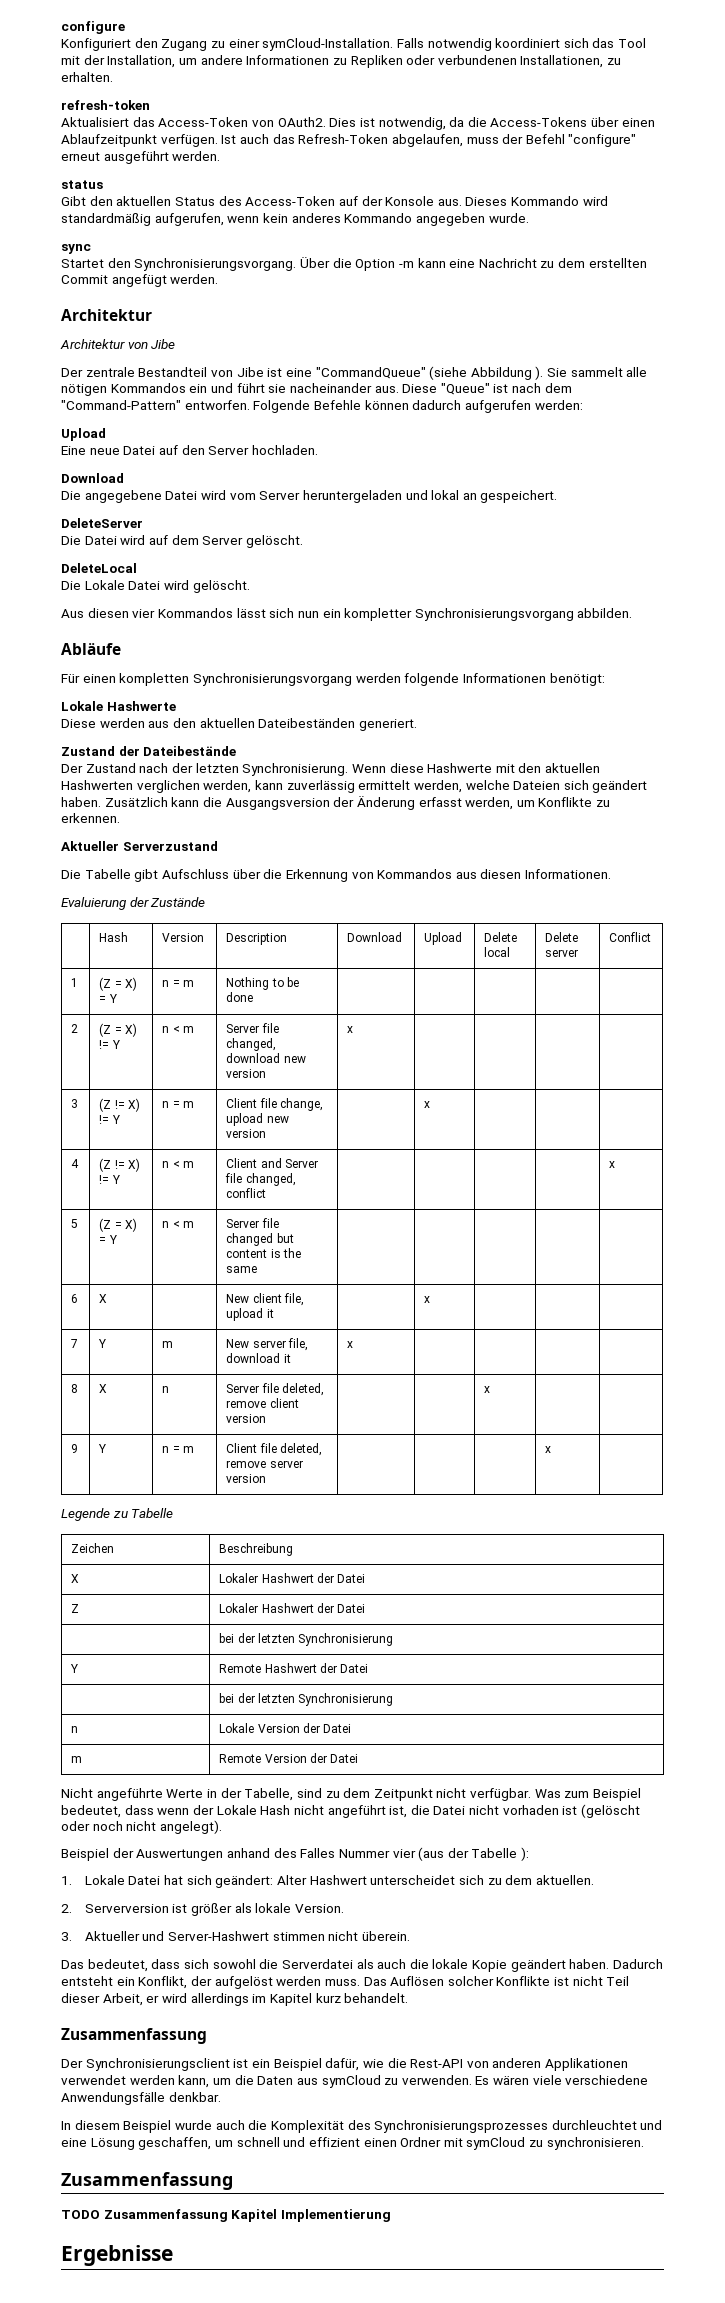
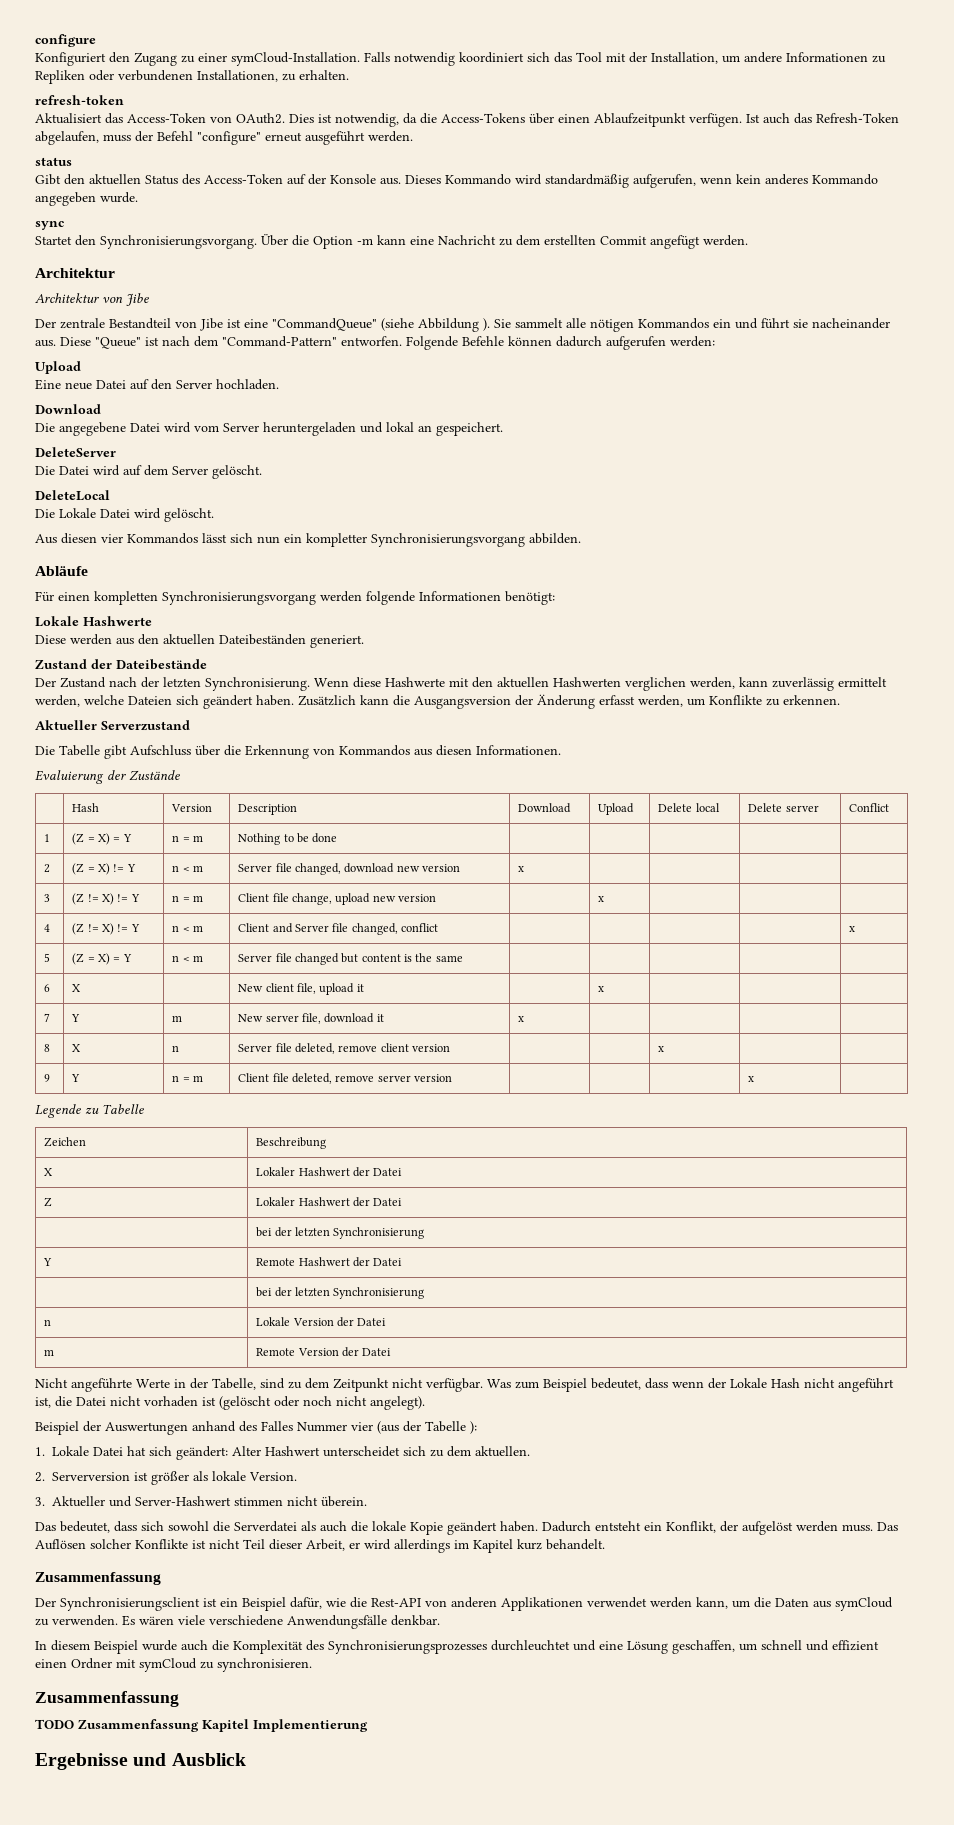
- Ergebnisse
+ Ergebnisse und Ausblick

